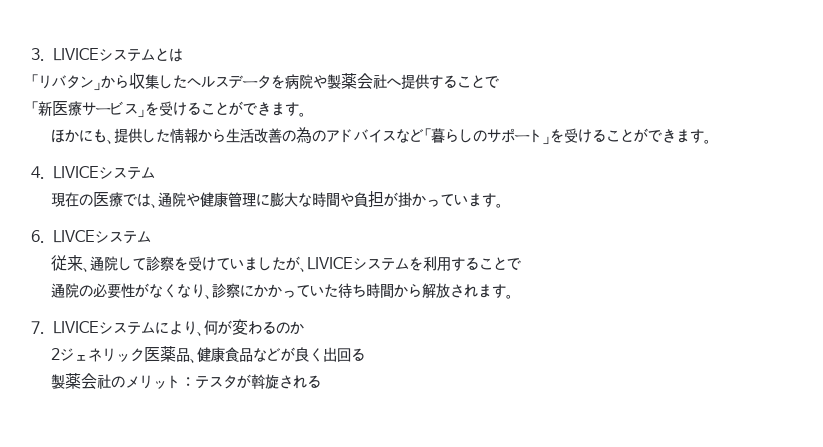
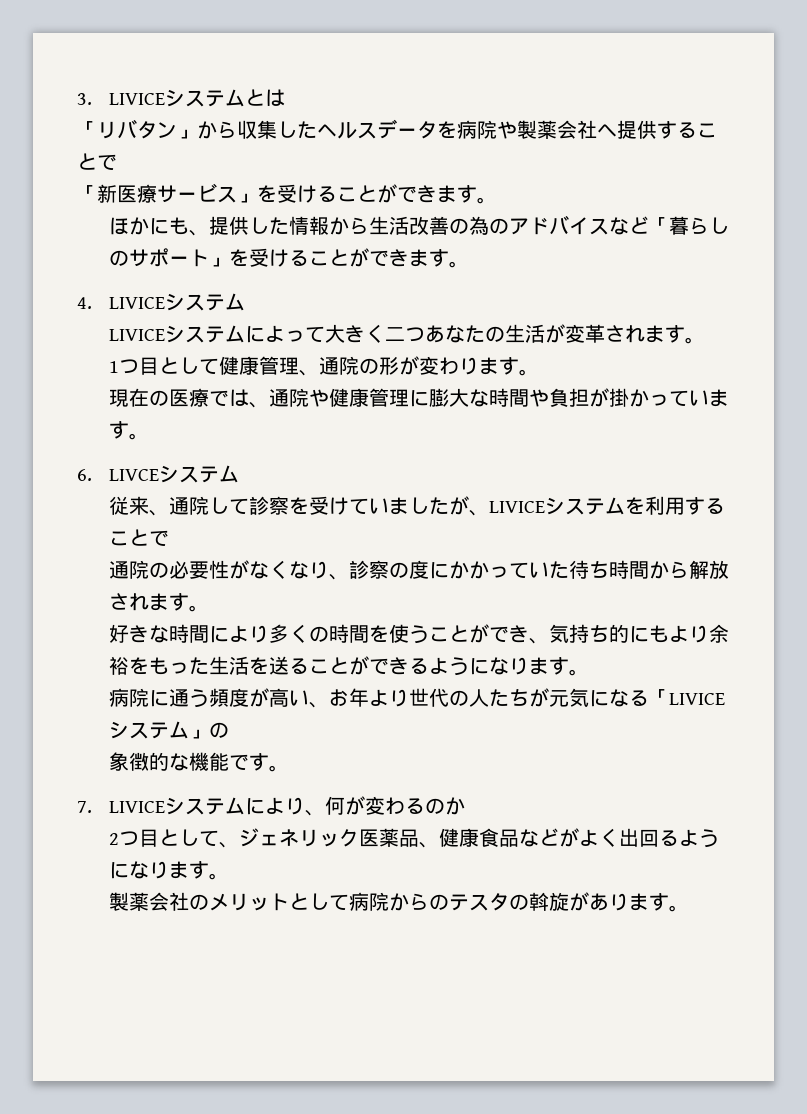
+ LIVICEシステムによって大きく二つあなたの生活が変革されます。
+ 1つ目として健康管理、通院の形が変わります。
- 通院の必要性がなくなり、診察にかかっていた待ち時間から解放されます。
+ 通院の必要性がなくなり、診察の度にかかっていた待ち時間から解放されます。
+ 好きな時間により多くの時間を使うことができ、気持ち的にもより余裕をもった生活を送ることができるようになります。
+ 病院に通う頻度が高い、お年より世代の人たちが元気になる「LIVICEシステム」の
+ 象徴的な機能です。
- 2ジェネリック医薬品、健康食品などが良く出回る
+ 2つ目として、ジェネリック医薬品、健康食品などがよく出回るようになります。
- 製薬会社のメリット：テスタが斡旋される
+ 製薬会社のメリットとして病院からのテスタの斡旋があります。

